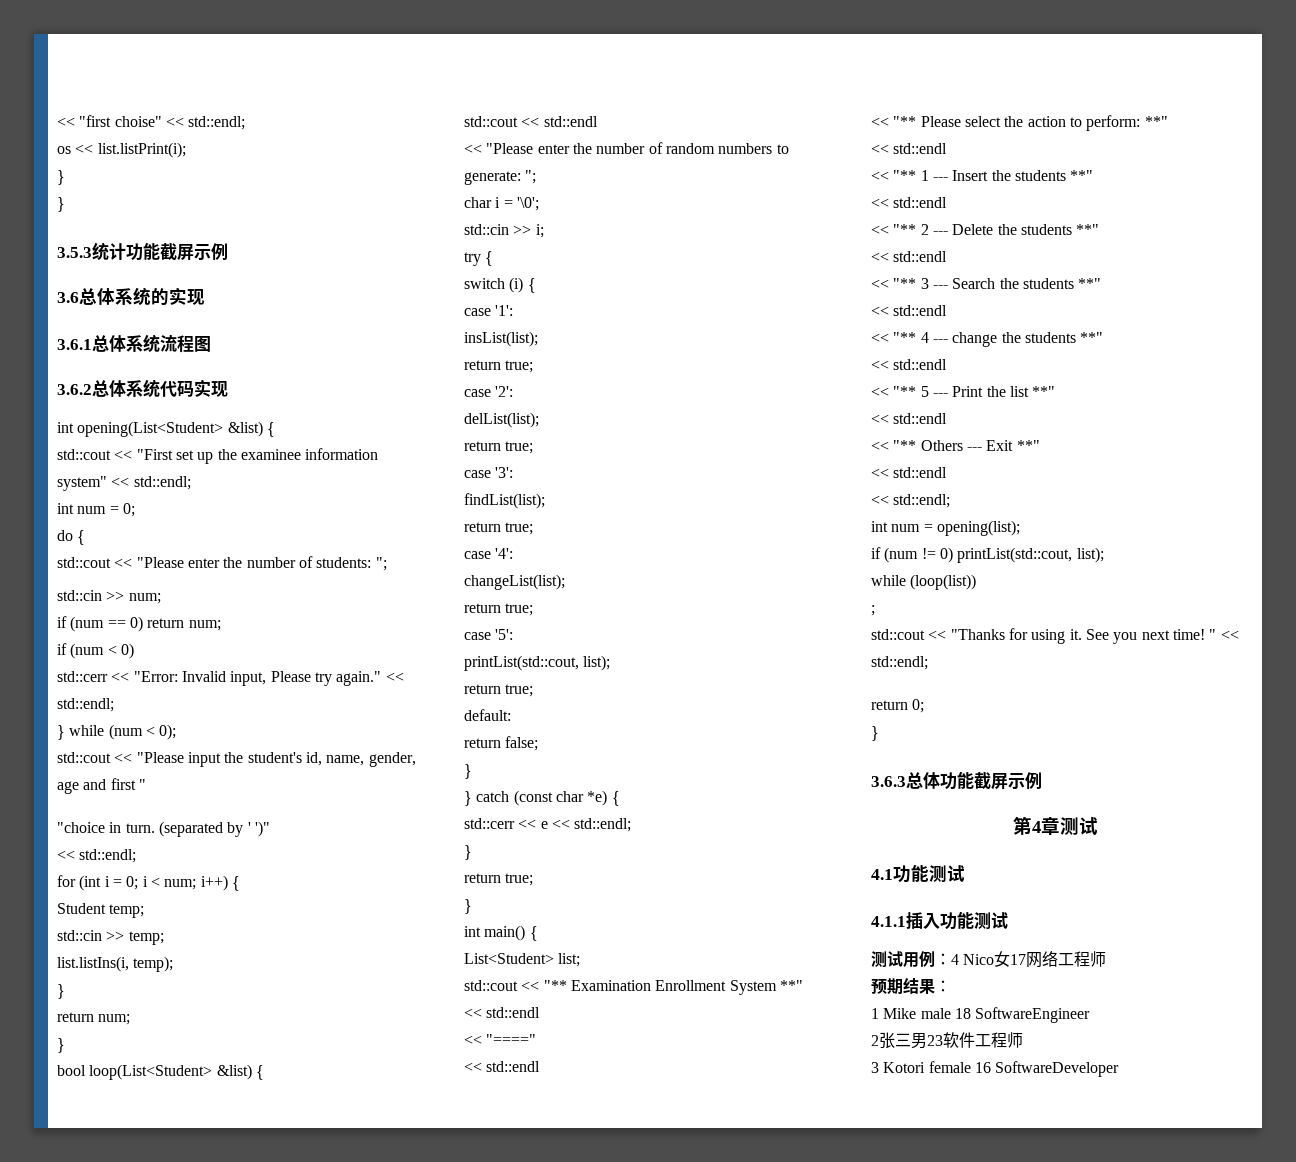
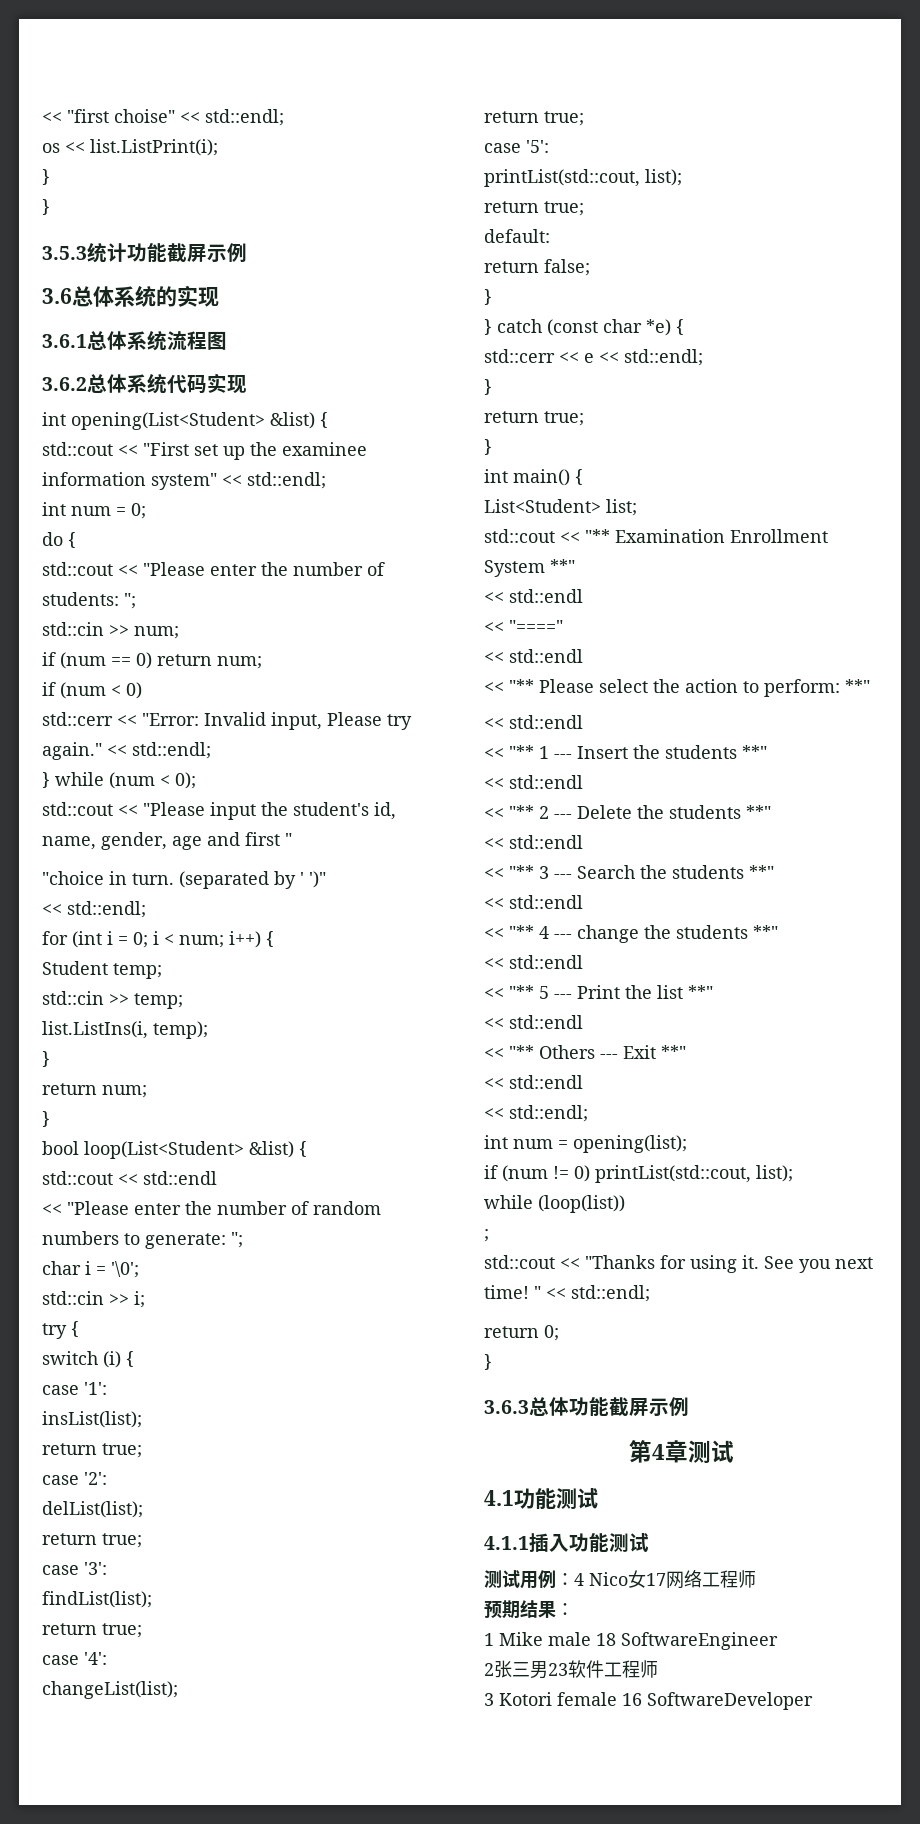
- os << list.listPrint(i);
+ os << list.ListPrint(i);
- list.listIns(i, temp);
+ list.ListIns(i, temp);

